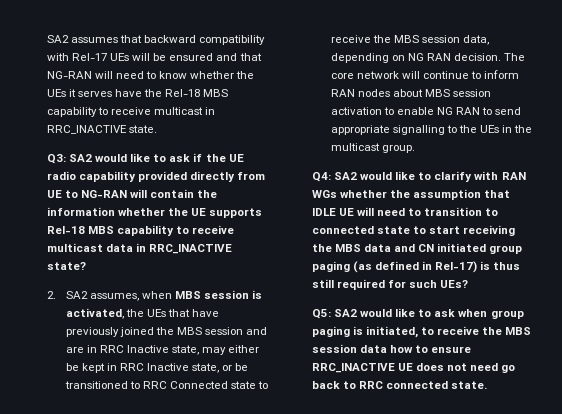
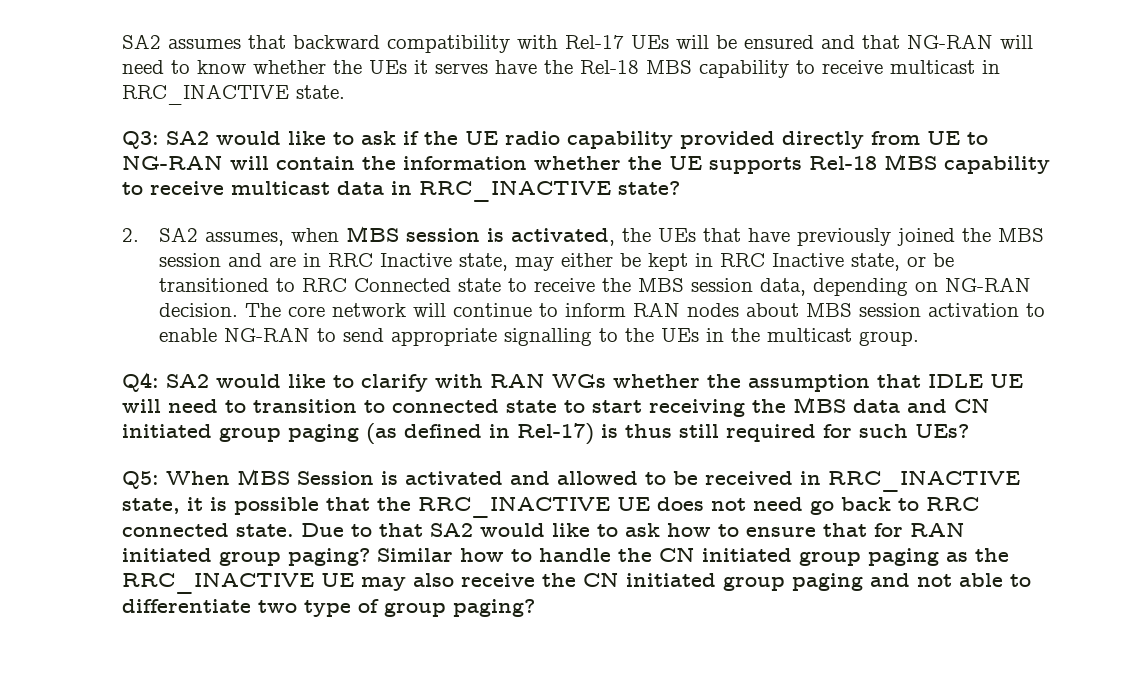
- 2. SA2 assumes, when MBS session is activated, the UEs that have previously joined the MBS session and are in RRC Inactive state, may either be kept in RRC Inactive state, or be transitioned to RRC Connected state to receive the MBS session data, depending on NG RAN decision.
+ 2. SA2 assumes, when MBS session is activated, the UEs that have previously joined the MBS session and are in RRC Inactive state, may either be kept in RRC Inactive state, or be transitioned to RRC Connected state to receive the MBS session data, depending on NG-RAN decision.
- The core network will continue to inform RAN nodes about MBS session activation to enable NG RAN to send appropriate signalling to the UEs in the multicast group.
+ The core network will continue to inform RAN nodes about MBS session activation to enable NG-RAN to send appropriate signalling to the UEs in the multicast group.
- Q5: SA2 would like to ask when group paging is initiated, to receive the MBS session data how to ensure RRC_INACTIVE UE does not need go back to RRC connected state.
+ Q5: When MBS Session is activated and allowed to be received in RRC_INACTIVE state, it is possible that the RRC_INACTIVE UE does not need go back to RRC connected state.
+ Due to that SA2 would like to ask how to ensure that for RAN initiated group paging? Similar how to handle the CN initiated group paging as the RRC_INACTIVE UE may also receive the CN initiated group paging and not able to differentiate two type of group paging?

